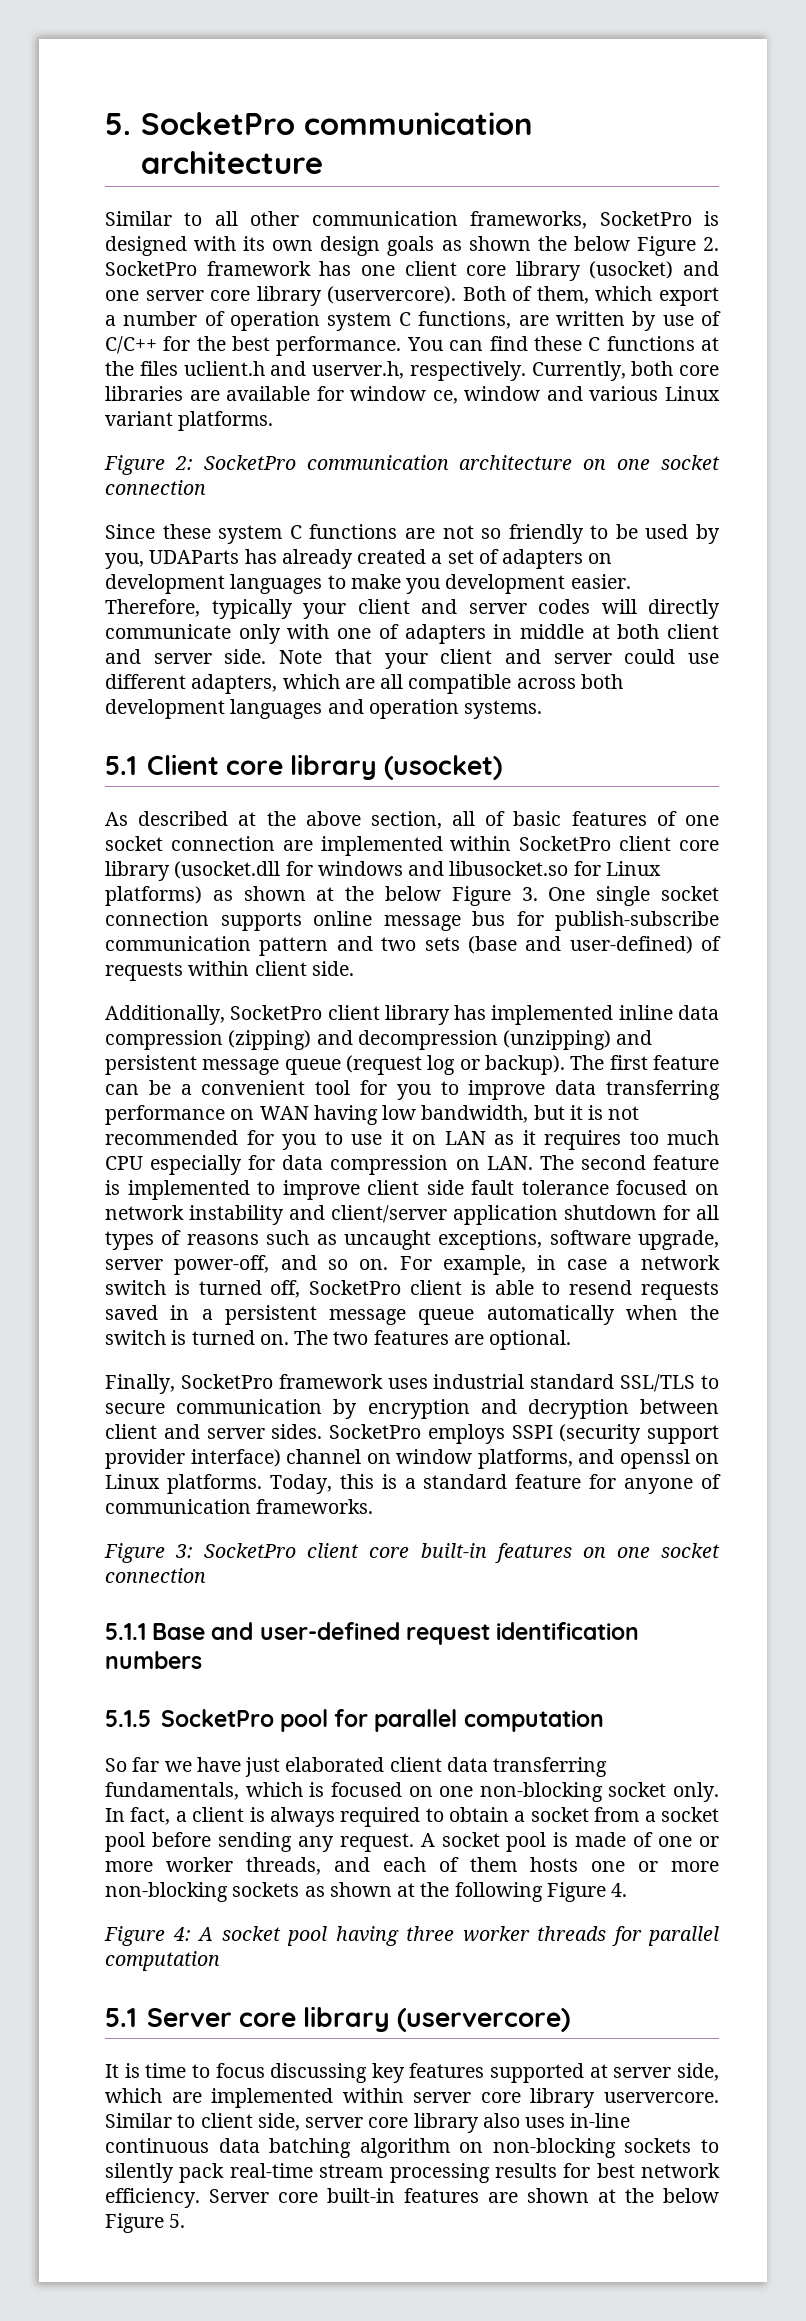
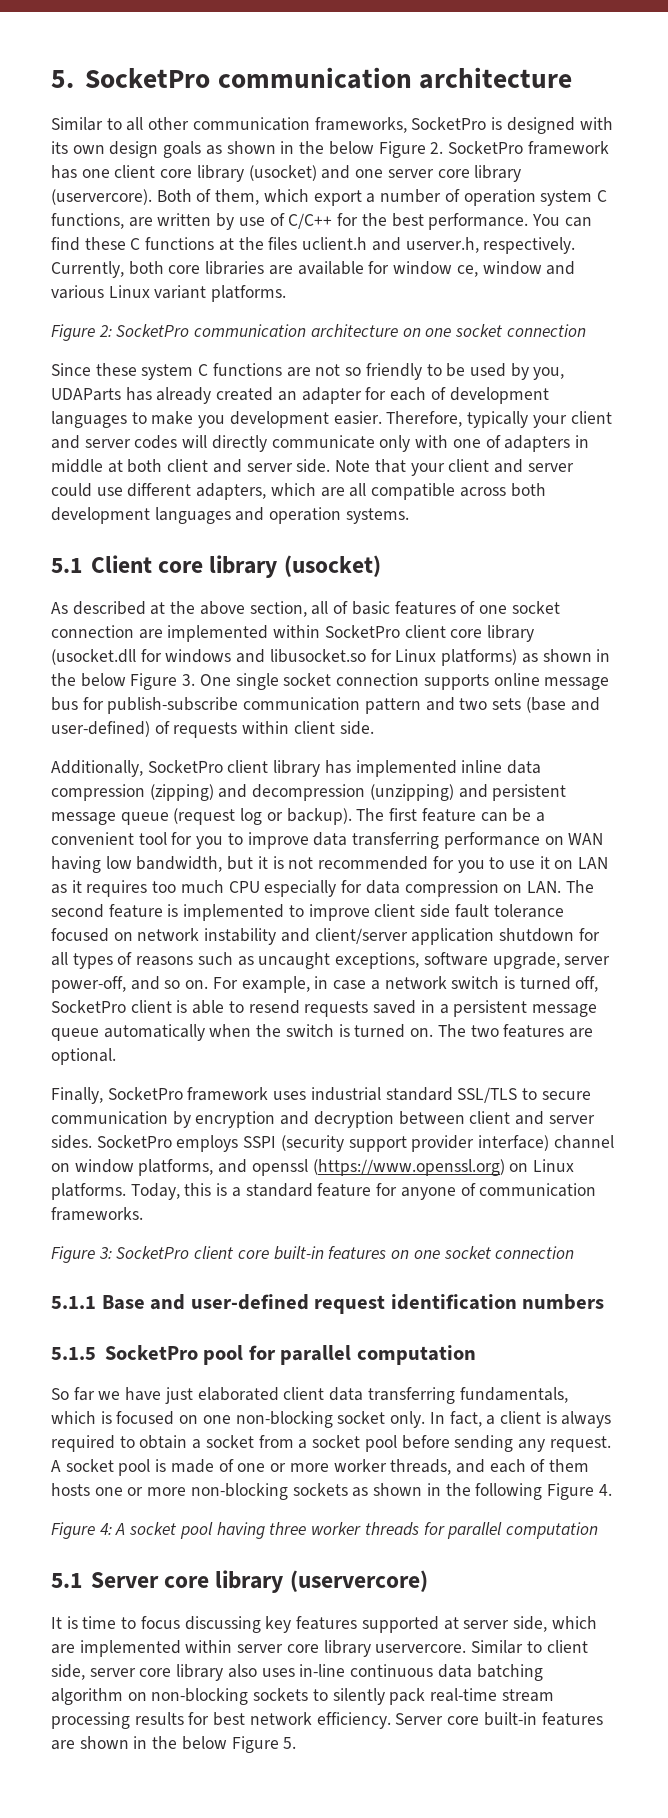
- Similar to all other communication frameworks, SocketPro is designed with its own design goals as shown the below Figure 2. SocketPro framework has one client core library (usocket) and one server core library (uservercore).
+ Similar to all other communication frameworks, SocketPro is designed with its own design goals as shown in the below Figure 2. SocketPro framework has one client core library (usocket) and one server core library (uservercore).
- Since these system C functions are not so friendly to be used by you, UDAParts has already created a set of adapters on development languages to make you development easier.
+ Since these system C functions are not so friendly to be used by you, UDAParts has already created an adapter for each of development languages to make you development easier.
- As described at the above section, all of basic features of one socket connection are implemented within SocketPro client core library (usocket.dll for windows and libusocket.so for Linux platforms) as shown at the below Figure 3. One single socket connection supports online message bus for publish-subscribe communication pattern and two sets (base and user-defined) of requests within client side.
+ As described at the above section, all of basic features of one socket connection are implemented within SocketPro client core library (usocket.dll for windows and libusocket.so for Linux platforms) as shown in the below Figure 3. One single socket connection supports online message bus for publish-subscribe communication pattern and two sets (base and user-defined) of requests within client side.
- SocketPro employs SSPI (security support provider interface) channel on window platforms, and openssl on Linux platforms.
+ SocketPro employs SSPI (security support provider interface) channel on window platforms, and openssl (https://www.openssl.org) on Linux platforms.
- A socket pool is made of one or more worker threads, and each of them hosts one or more non-blocking sockets as shown at the following Figure 4.
+ A socket pool is made of one or more worker threads, and each of them hosts one or more non-blocking sockets as shown in the following Figure 4.
- Server core built-in features are shown at the below Figure 5.
+ Server core built-in features are shown in the below Figure 5.

